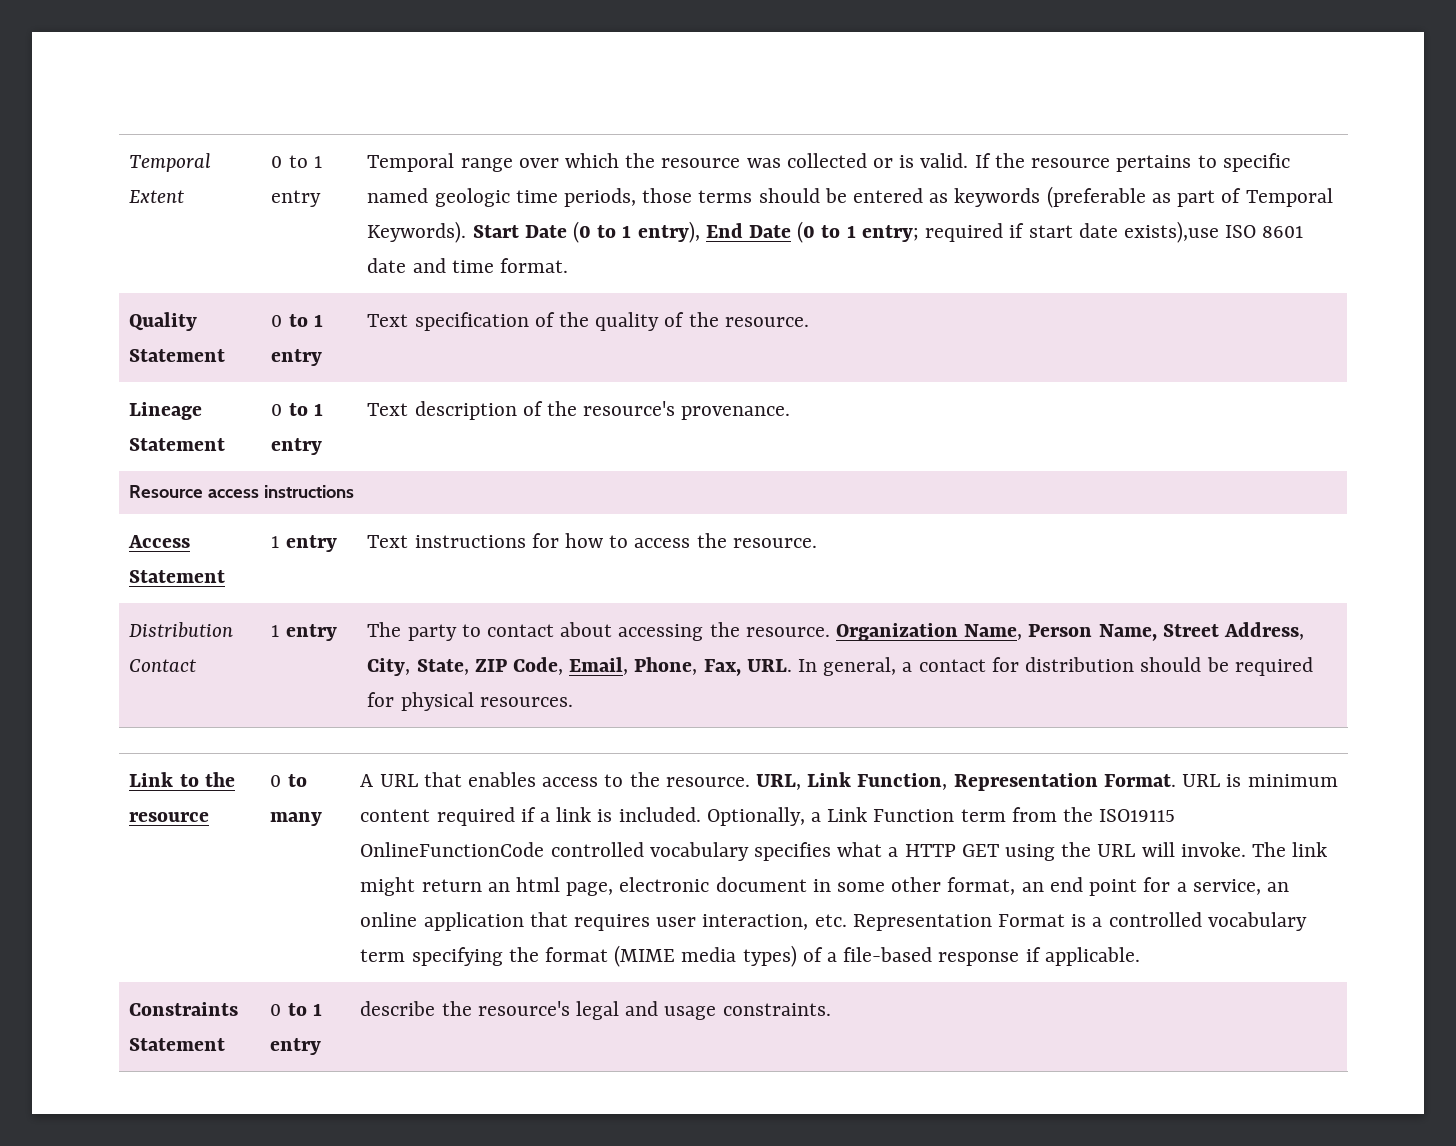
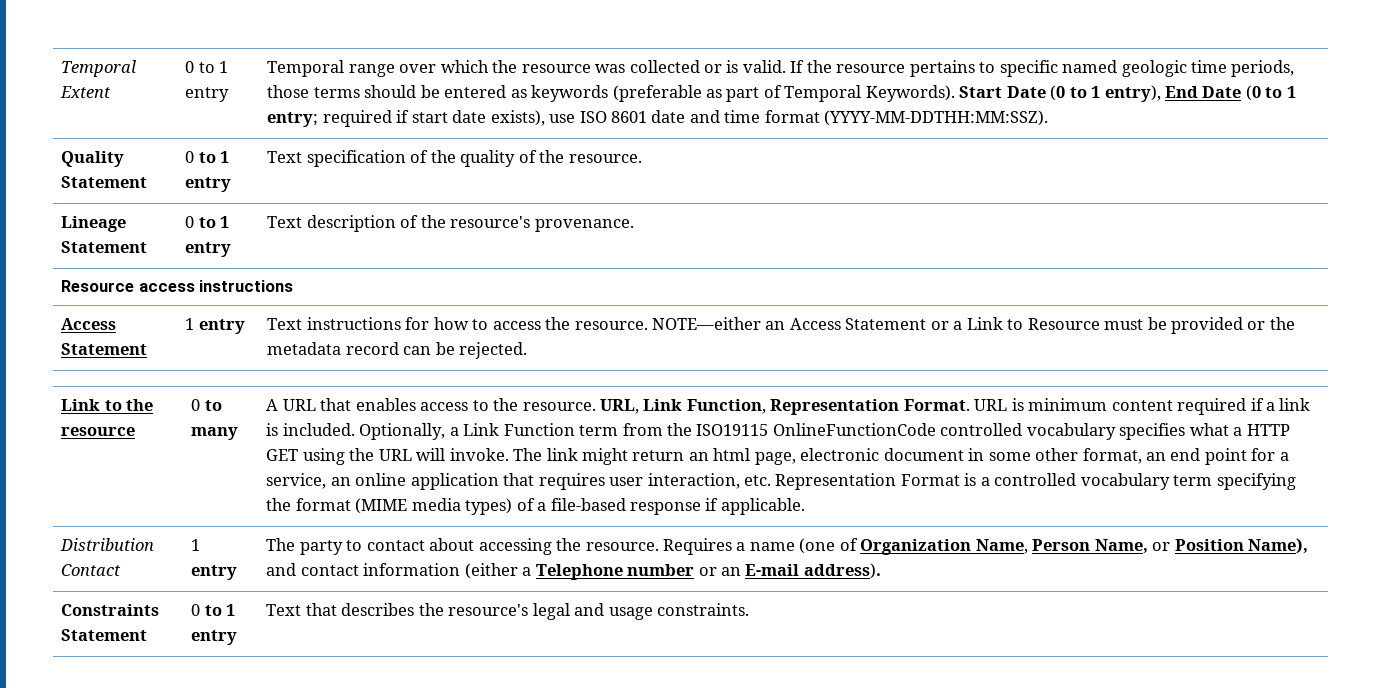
- Start Date (0 to 1 entry), End Date (0 to 1 entry; required if start date exists),use ISO 8601 date and time format.
+ Start Date (0 to 1 entry), End Date (0 to 1 entry; required if start date exists), use ISO 8601 date and time format (YYYY-MM-DDTHH:MM:SSZ).
- Access Statement | 1 entry | Text instructions for how to access the resource.
- Distribution Contact | 1 entry | The party to contact about accessing the resource. Organization Name, Person Name, Street Address, City, State, ZIP Code, Email, Phone, Fax, URL. In general, a contact for distribution should be required for physical resources.
+ Access Statement | 1 entry | Text instructions for how to access the resource. NOTE—either an Access Statement or a Link to Resource must be provided or the metadata record can be rejected.
+ Distribution Contact | 1 entry | The party to contact about accessing the resource. Requires a name (one of Organization Name, Person Name, or Position Name), and contact information (either a Telephone number or an E-mail address).
- Constraints Statement | 0 to 1 entry | describe the resource's legal and usage constraints.
+ Constraints Statement | 0 to 1 entry | Text that describes the resource's legal and usage constraints.

